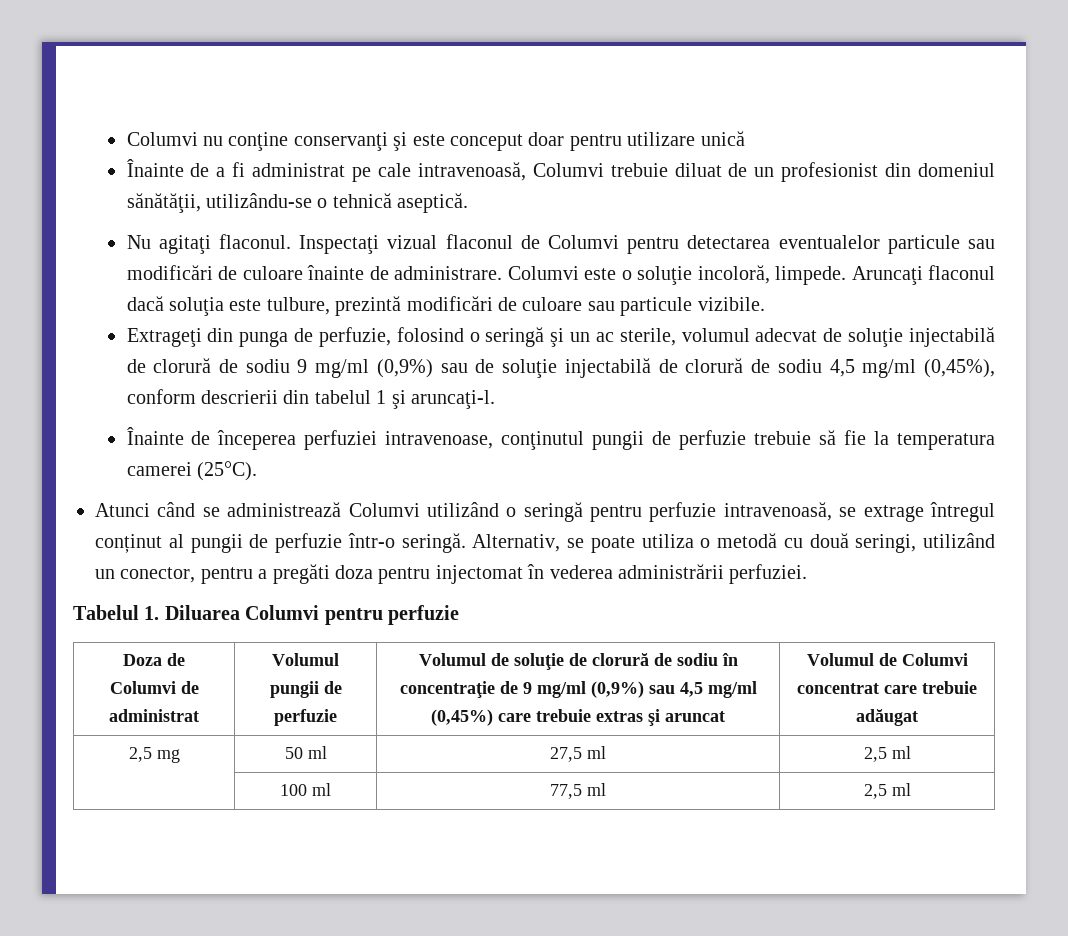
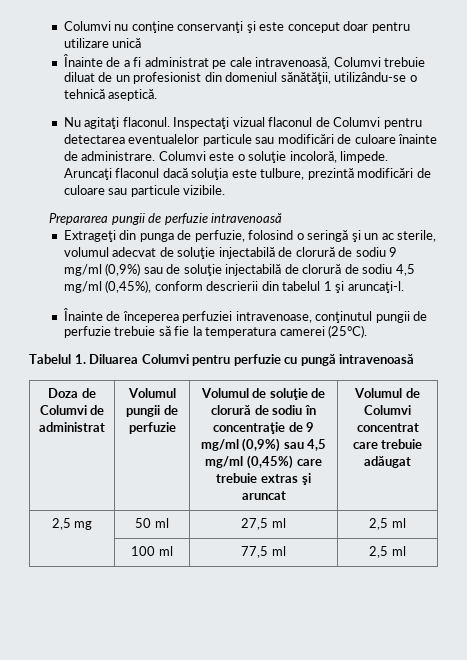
+ Prepararea pungii de perfuzie intravenoasă
- Atunci când se administrează Columvi utilizând o seringă pentru perfuzie intravenoasă, se extrage întregul conținut al pungii de perfuzie într-o seringă. Alternativ, se poate utiliza o metodă cu două seringi, utilizând un conector, pentru a pregăti doza pentru injectomat în vederea administrării perfuziei.
- Tabelul 1. Diluarea Columvi pentru perfuzie
+ Tabelul 1. Diluarea Columvi pentru perfuzie cu pungă intravenoasă

